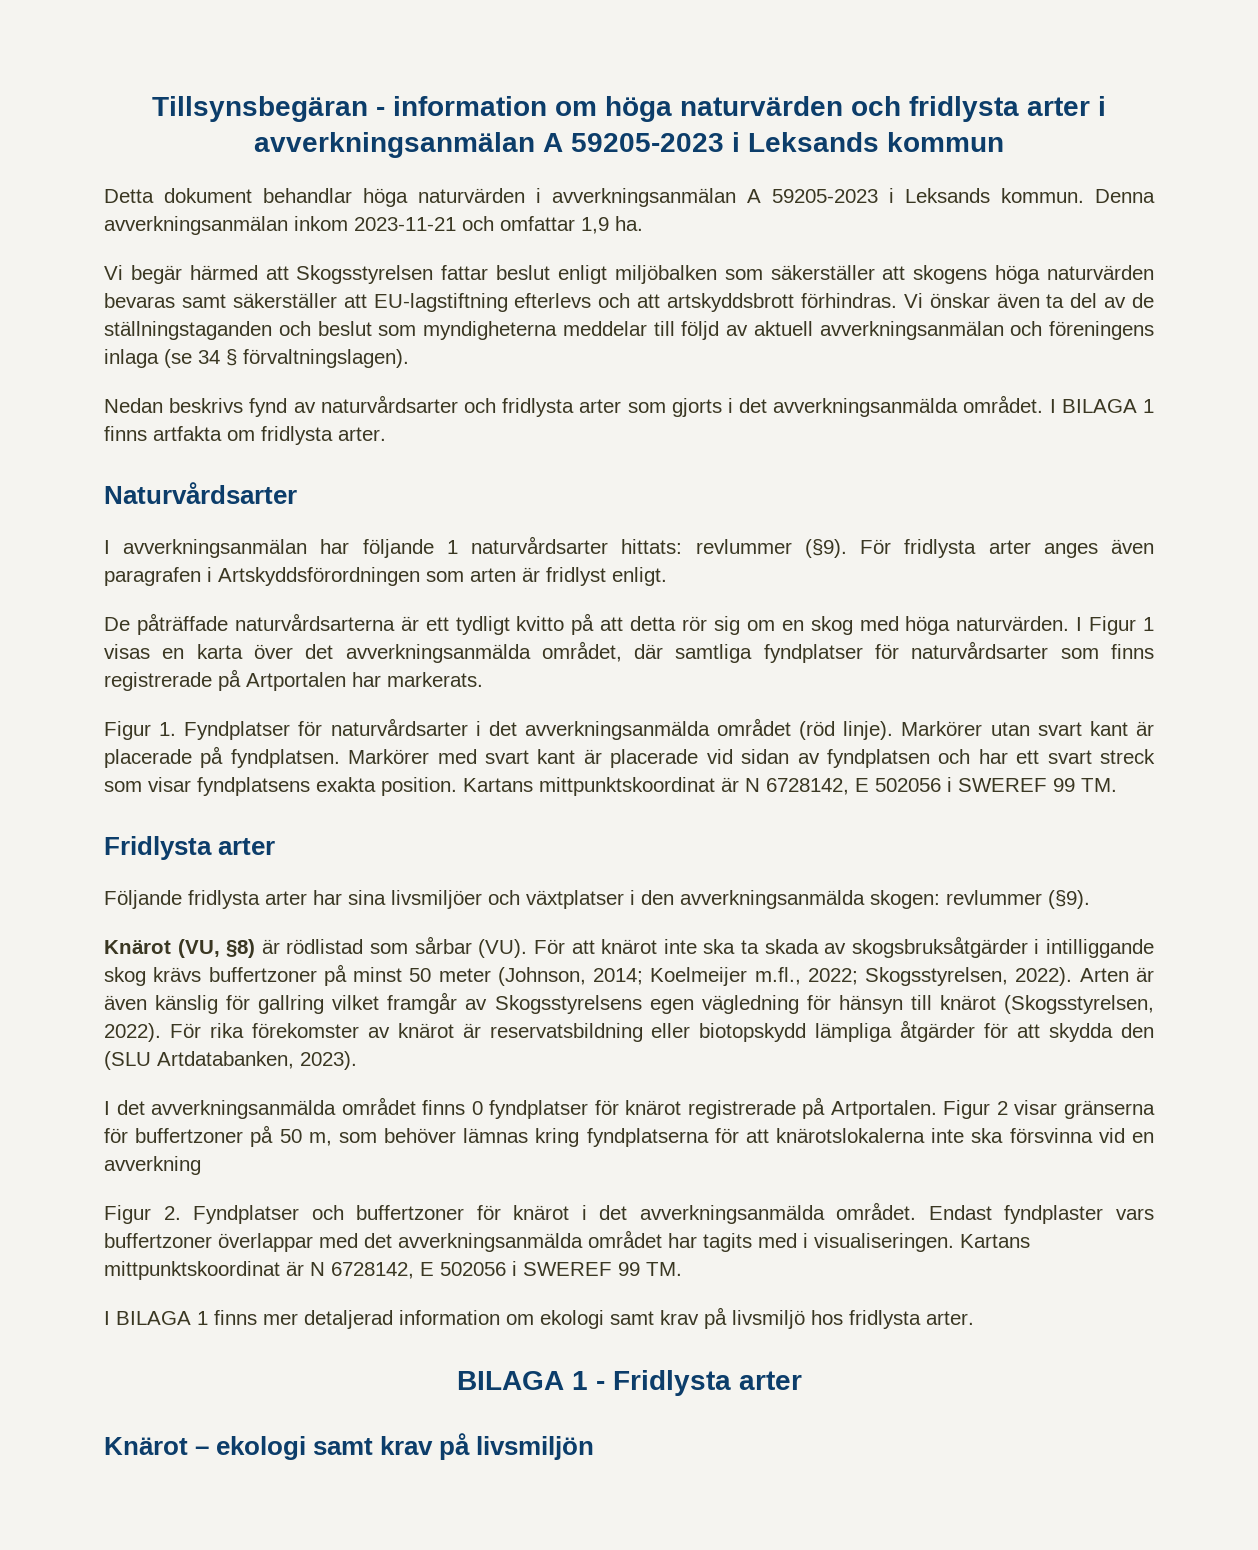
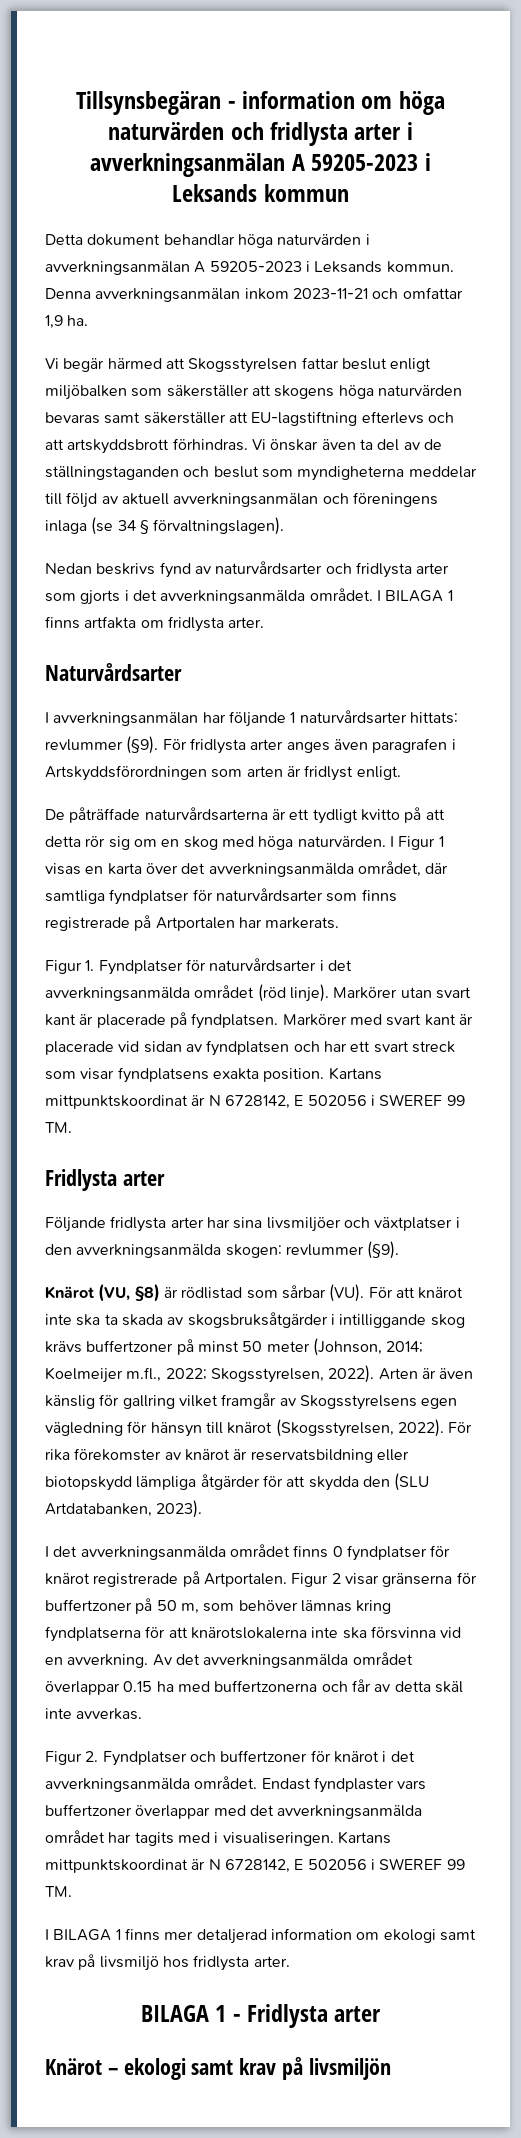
- Figur 2 visar gränserna för buffertzoner på 50 m, som behöver lämnas kring fyndplatserna för att knärotslokalerna inte ska försvinna vid en avverkning
+ Figur 2 visar gränserna för buffertzoner på 50 m, som behöver lämnas kring fyndplatserna för att knärotslokalerna inte ska försvinna vid en avverkning. Av det avverkningsanmälda området överlappar 0.15 ha med buffertzonerna och får av detta skäl inte avverkas.

